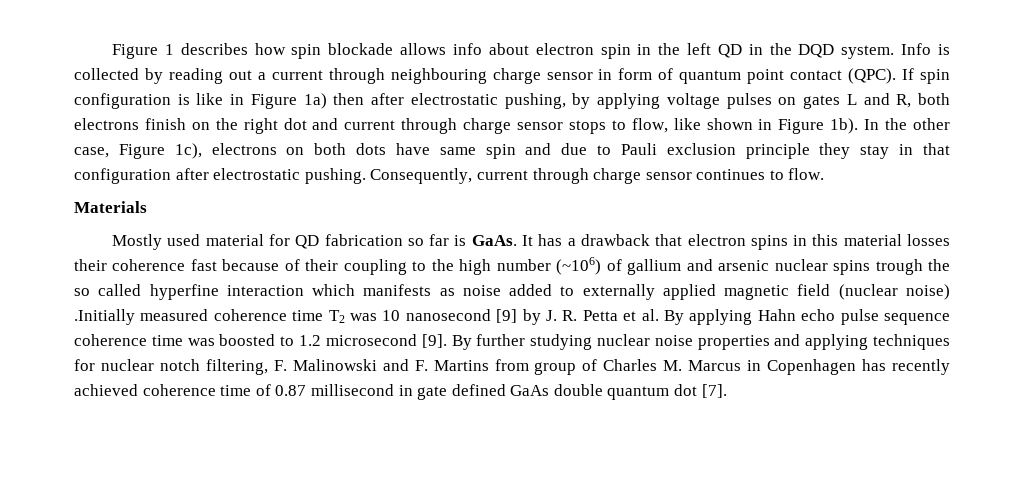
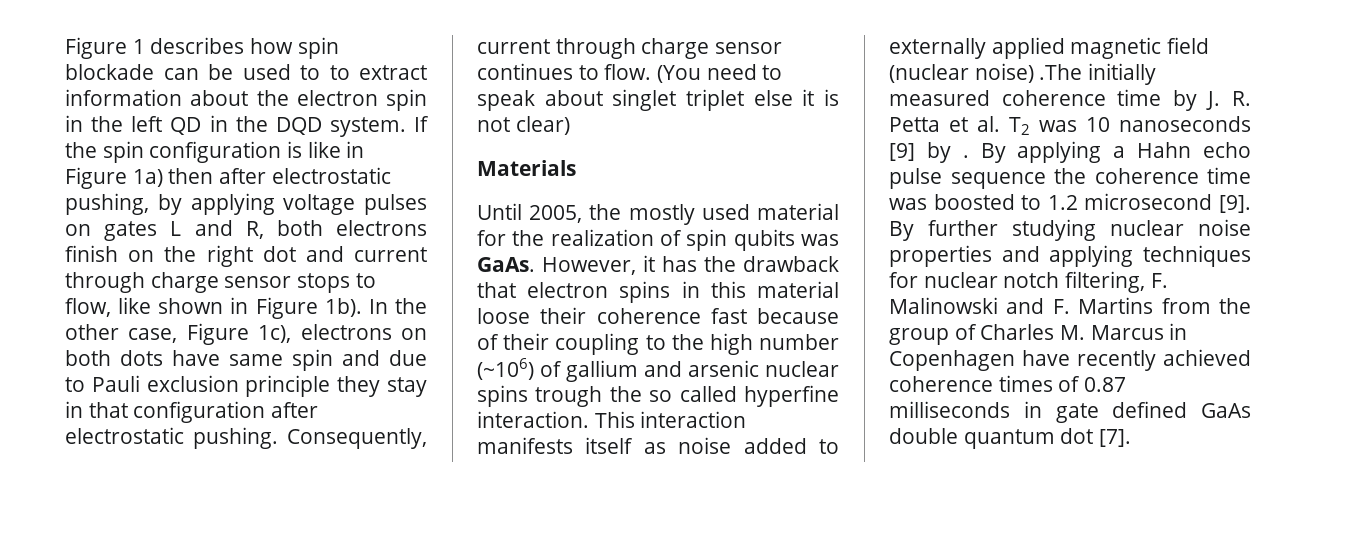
- Figure 1 describes how spin blockade allows info about electron spin in the left QD in the DQD system.
+ Figure 1 describes how spin blockade can be used to to extract information about the electron spin in the left QD in the DQD system.
- Info is collected by reading out a current through neighbouring charge sensor in form of quantum point contact (QPC). If spin configuration is like in Figure 1a) then after electrostatic pushing, by applying voltage pulses on gates L and R, both electrons finish on the right dot and current through charge sensor stops to flow, like shown in Figure 1b).
+ If the spin configuration is like in Figure 1a) then after electrostatic pushing, by applying voltage pulses on gates L and R, both electrons finish on the right dot and current through charge sensor stops to flow, like shown in Figure 1b).
- Consequently, current through charge sensor continues to flow.
+ Consequently, current through charge sensor continues to flow. (You need to speak about singlet triplet else it is not clear)
  Materials
- Mostly used material for QD fabrication so far is GaAs. It has a drawback that electron spins in this material losses their coherence fast because of their coupling to the high number (~106) of gallium and arsenic nuclear spins trough the so called hyperfine interaction which manifests as noise added to externally applied magnetic field (nuclear noise) .Initially measured coherence time T2 was 10 nanosecond [9] by J. R. Petta et al. By applying Hahn echo pulse sequence coherence time was boosted to 1.2 microsecond [9].
+ Until 2005, the mostly used material for the realization of spin qubits was GaAs. However, it has the drawback that electron spins in this material loose their coherence fast because of their coupling to the high number (~106) of gallium and arsenic nuclear spins trough the so called hyperfine interaction. This interaction manifests itself as noise added to externally applied magnetic field (nuclear noise) .The initially measured coherence time by J. R. Petta et al. T2 was 10 nanoseconds [9] by . By applying a Hahn echo pulse sequence the coherence time was boosted to 1.2 microsecond [9].
- By further studying nuclear noise properties and applying techniques for nuclear notch filtering, F. Malinowski and F. Martins from group of Charles M. Marcus in Copenhagen has recently achieved coherence time of 0.87 millisecond in gate defined GaAs double quantum dot [7].
+ By further studying nuclear noise properties and applying techniques for nuclear notch filtering, F. Malinowski and F. Martins from the group of Charles M. Marcus in Copenhagen have recently achieved coherence times of 0.87 milliseconds in gate defined GaAs double quantum dot [7].

